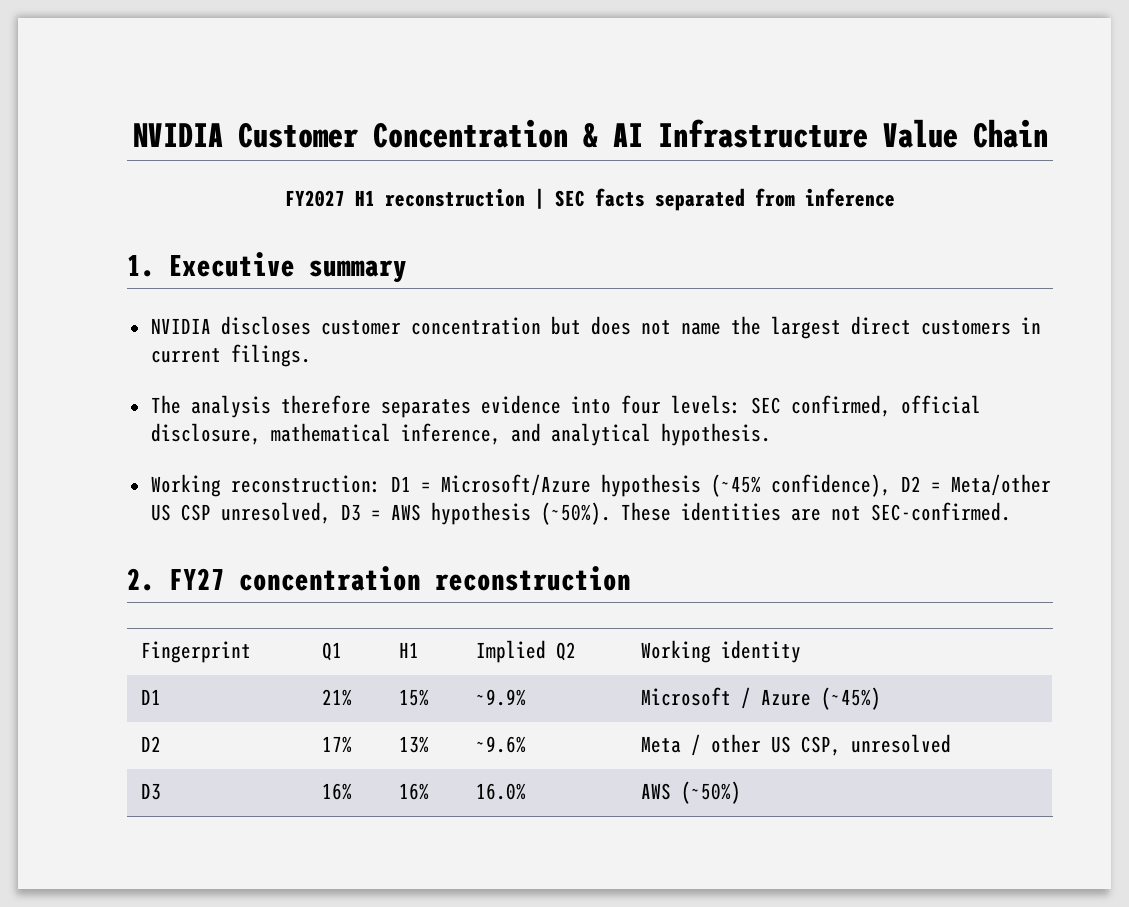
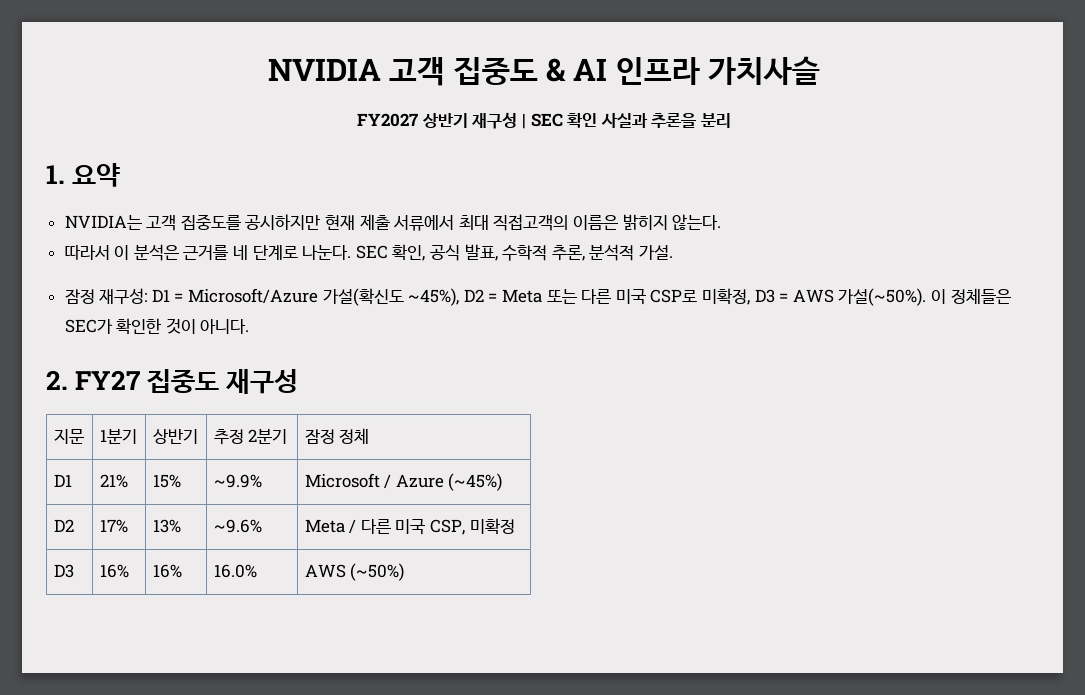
- NVIDIA Customer Concentration & AI Infrastructure Value Chain
- FY2027 H1 reconstruction | SEC facts separated from inference
- 1. Executive summary
- NVIDIA discloses customer concentration but does not name the largest direct customers in current filings.
- The analysis therefore separates evidence into four levels: SEC confirmed, official disclosure, mathematical inference, and analytical hypothesis.
- Working reconstruction: D1 = Microsoft/Azure hypothesis (~45% confidence), D2 = Meta/other US CSP unresolved, D3 = AWS hypothesis (~50%). These identities are not SEC-confirmed.
- 2. FY27 concentration reconstruction
- Fingerprint | Q1 | H1 | Implied Q2 | Working identity
+ NVIDIA 고객 집중도 & AI 인프라 가치사슬
+ FY2027 상반기 재구성 | SEC 확인 사실과 추론을 분리
+ 1. 요약
+ NVIDIA는 고객 집중도를 공시하지만 현재 제출 서류에서 최대 직접고객의 이름은 밝히지 않는다.
+ 따라서 이 분석은 근거를 네 단계로 나눈다. SEC 확인, 공식 발표, 수학적 추론, 분석적 가설.
+ 잠정 재구성: D1 = Microsoft/Azure 가설(확신도 ~45%), D2 = Meta 또는 다른 미국 CSP로 미확정, D3 = AWS 가설(~50%). 이 정체들은 SEC가 확인한 것이 아니다.
+ 2. FY27 집중도 재구성
+ 지문 | 1분기 | 상반기 | 추정 2분기 | 잠정 정체
- D2 | 17% | 13% | ~9.6% | Meta / other US CSP, unresolved
+ D2 | 17% | 13% | ~9.6% | Meta / 다른 미국 CSP, 미확정

